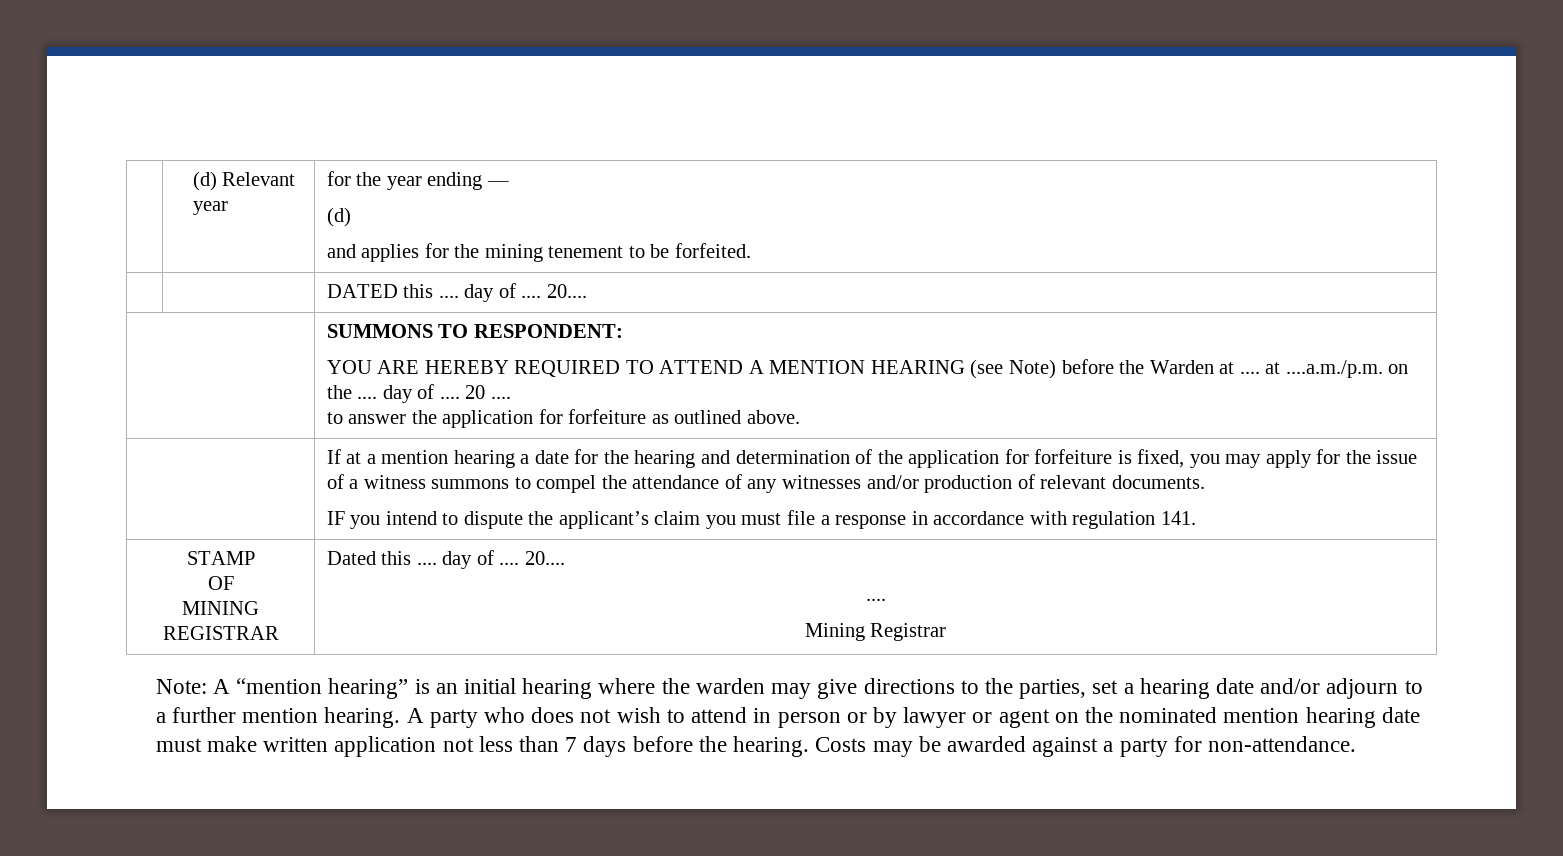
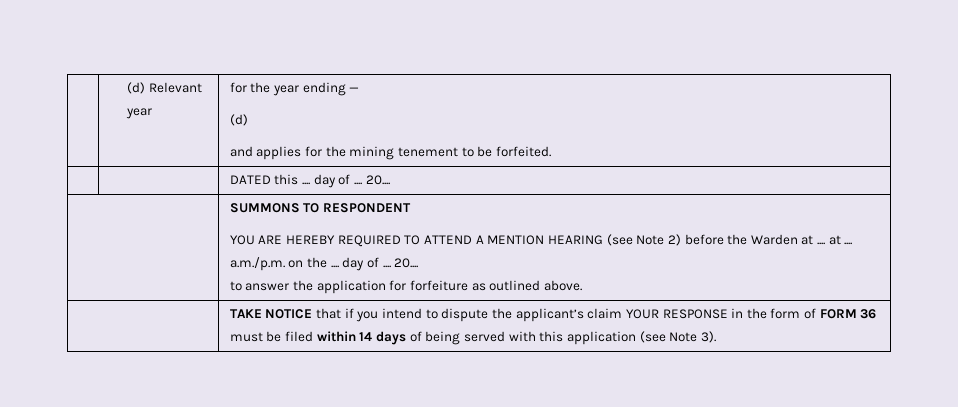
- | SUMMONS TO RESPONDENT:
- YOU ARE HEREBY REQUIRED TO ATTEND A MENTION HEARING (see Note) before the Warden at .... at ....a.m./p.m. on the .... day of .... 20 ....
+ | SUMMONS TO RESPONDENT
+ YOU ARE HEREBY REQUIRED TO ATTEND A MENTION HEARING (see Note 2) before the Warden at .... at .... a.m./p.m. on the .... day of .... 20....
- If at a mention hearing a date for the hearing and determination of the application for forfeiture is fixed, you may apply for the issue of a witness summons to compel the attendance of any witnesses and/or production of relevant documents.
- IF you intend to dispute the applicant’s claim you must file a response in accordance with regulation 141.
- STAMP
- OF
- MINING REGISTRAR | Dated this .... day of .... 20....
- ....
- Mining Registrar
- Note: A “mention hearing” is an initial hearing where the warden may give directions to the parties, set a hearing date and/or adjourn to a further mention hearing. A party who does not wish to attend in person or by lawyer or agent on the nominated mention hearing date must make written application not less than 7 days before the hearing. Costs may be awarded against a party for non-attendance.
+ TAKE NOTICE that if you intend to dispute the applicant’s claim YOUR RESPONSE in the form of FORM 36 must be filed within 14 days of being served with this application (see Note 3).

